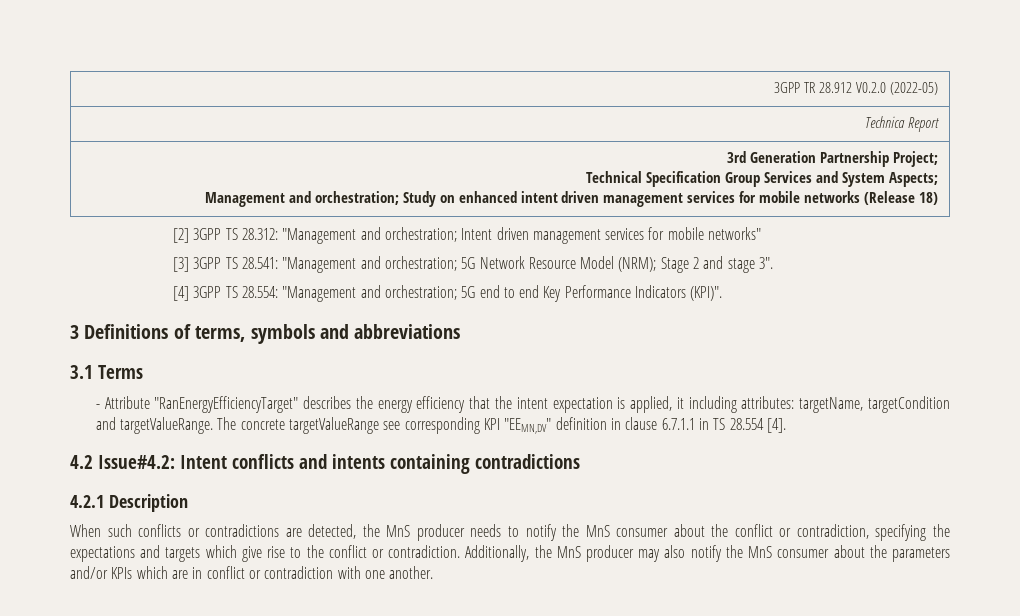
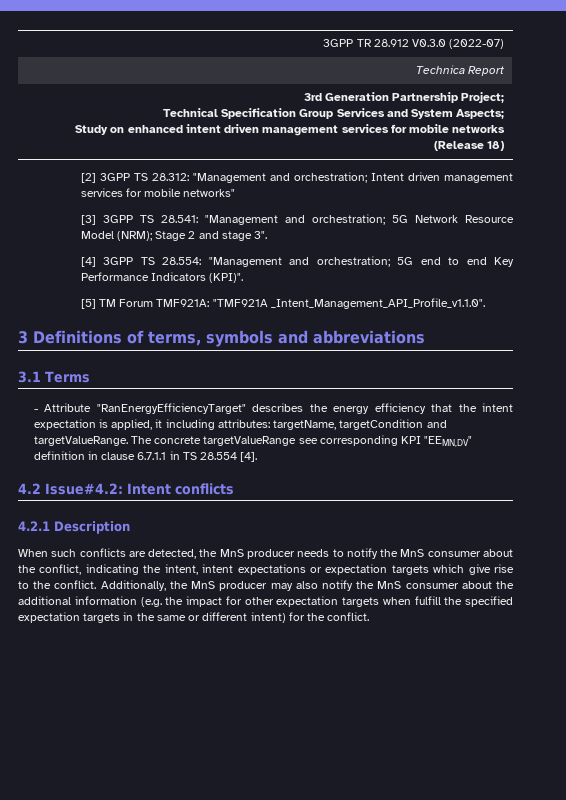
- 3GPP TR 28.912 V0.2.0 (2022-05)
+ 3GPP TR 28.912 V0.3.0 (2022-07)
  3rd Generation Partnership Project;
  Technical Specification Group Services and System Aspects;
- Management and orchestration; Study on enhanced intent driven management services for mobile networks (Release 18)
+ Study on enhanced intent driven management services for mobile networks (Release 18)
+ [5] TM Forum TMF921A: "TMF921A _Intent_Management_API_Profile_v1.1.0".
- 4.2 Issue#4.2: Intent conflicts and intents containing contradictions
+ 4.2 Issue#4.2: Intent conflicts
- When such conflicts or contradictions are detected, the MnS producer needs to notify the MnS consumer about the conflict or contradiction, specifying the expectations and targets which give rise to the conflict or contradiction.
+ When such conflicts are detected, the MnS producer needs to notify the MnS consumer about the conflict, indicating the intent, intent expectations or expectation targets which give rise to the conflict.
- Additionally, the MnS producer may also notify the MnS consumer about the parameters and/or KPIs which are in conflict or contradiction with one another.
+ Additionally, the MnS producer may also notify the MnS consumer about the additional information (e.g. the impact for other expectation targets when fulfill the specified expectation targets in the same or different intent) for the conflict.

